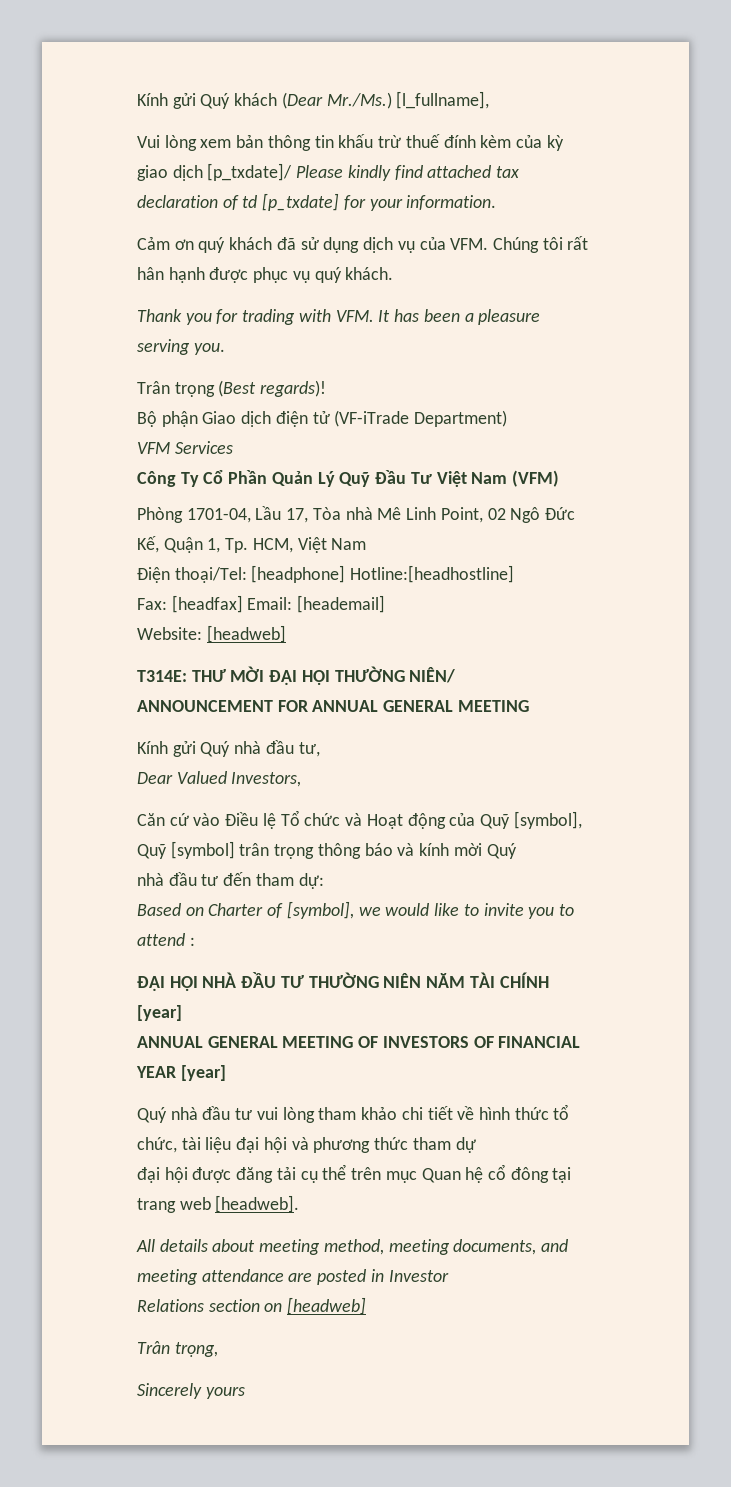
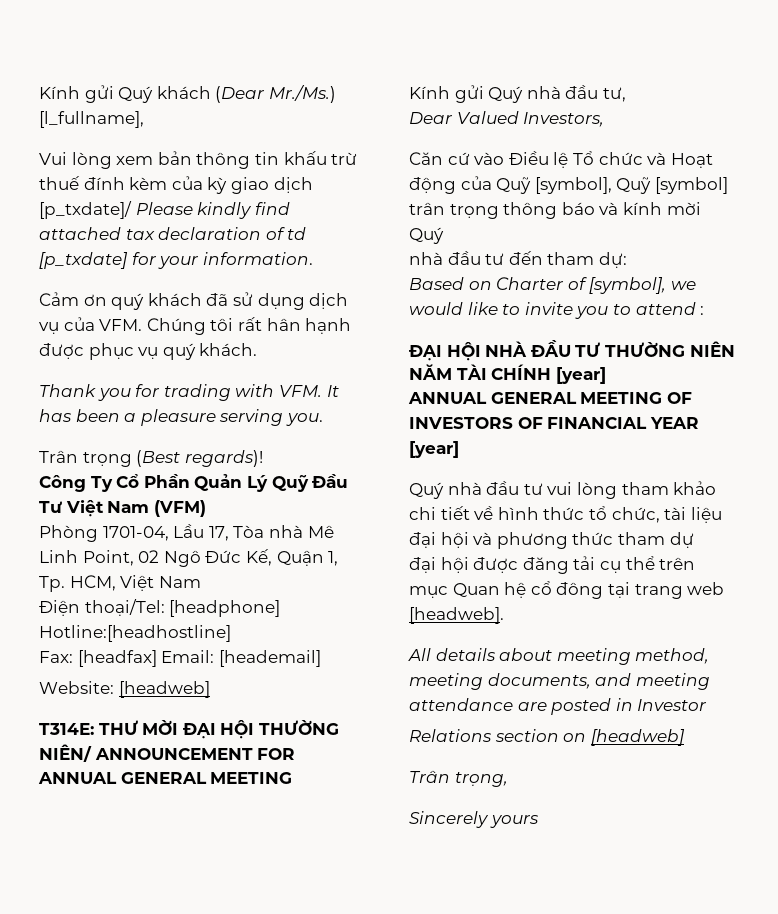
- Bộ phận Giao dịch điện tử (VF-iTrade Department)
- VFM Services

